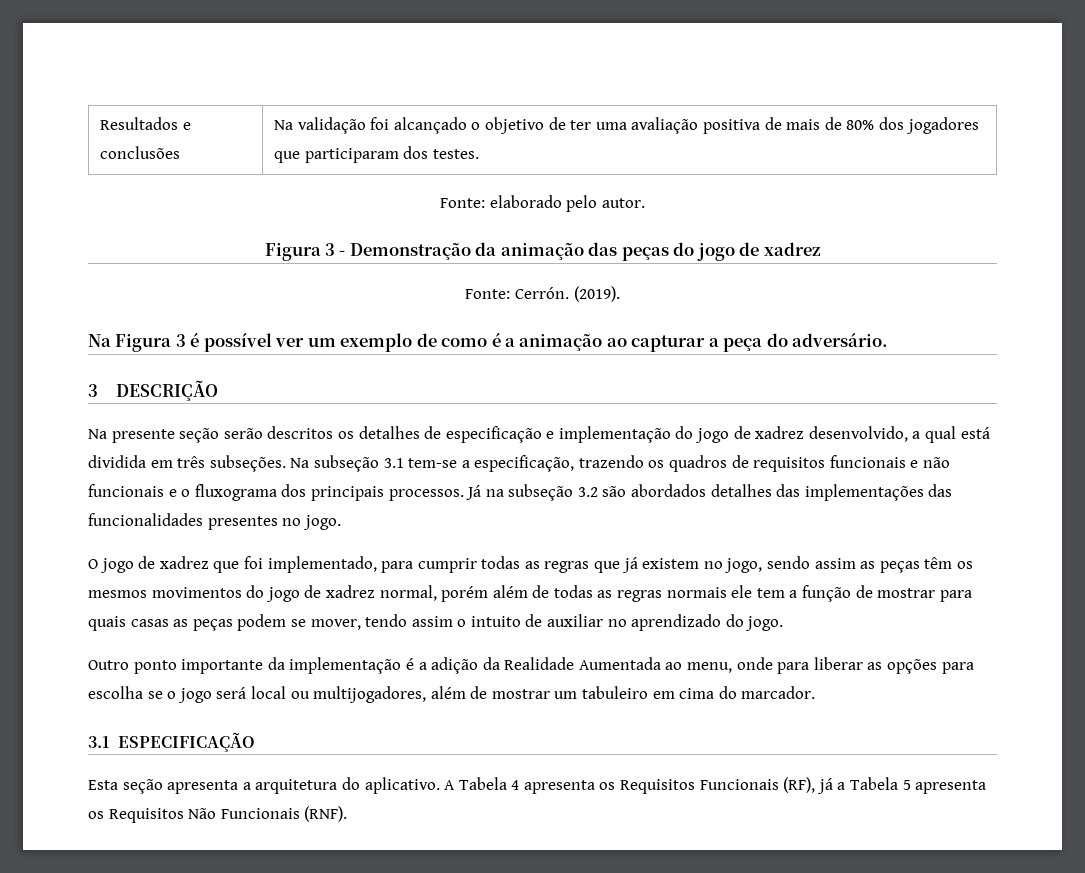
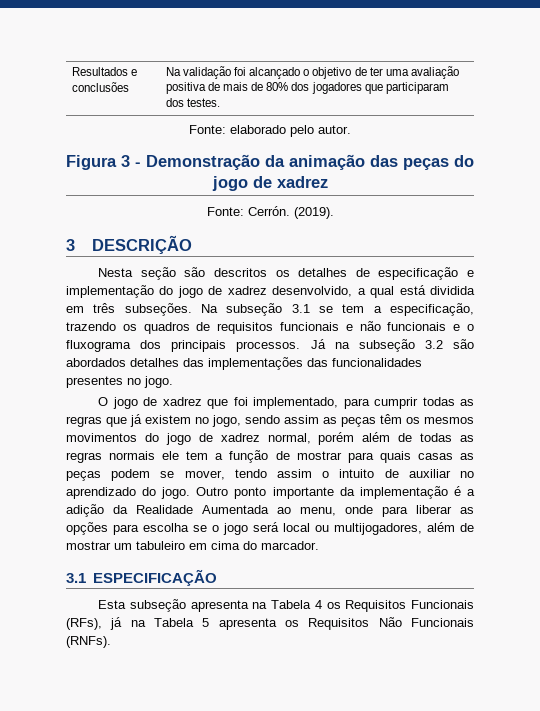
- Na Figura 3 é possível ver um exemplo de como é a animação ao capturar a peça do adversário.
  3 DESCRIÇÃO
- Na presente seção serão descritos os detalhes de especificação e implementação do jogo de xadrez desenvolvido, a qual está dividida em três subseções.
+ Nesta seção são descritos os detalhes de especificação e implementação do jogo de xadrez desenvolvido, a qual está dividida em três subseções.
- Na subseção 3.1 tem-se a especificação, trazendo os quadros de requisitos funcionais e não funcionais e o fluxograma dos principais processos.
+ Na subseção 3.1 se tem a especificação, trazendo os quadros de requisitos funcionais e não funcionais e o fluxograma dos principais processos.
- O jogo de xadrez que foi implementado, para cumprir todas as regras que já existem no jogo, sendo assim as peças têm os mesmos movimentos do jogo de xadrez normal, porém além de todas as regras normais ele tem a função de mostrar para quais casas as peças podem se mover, tendo assim o intuito de auxiliar no aprendizado do jogo.
- Outro ponto importante da implementação é a adição da Realidade Aumentada ao menu, onde para liberar as opções para escolha se o jogo será local ou multijogadores, além de mostrar um tabuleiro em cima do marcador.
+ O jogo de xadrez que foi implementado, para cumprir todas as regras que já existem no jogo, sendo assim as peças têm os mesmos movimentos do jogo de xadrez normal, porém além de todas as regras normais ele tem a função de mostrar para quais casas as peças podem se mover, tendo assim o intuito de auxiliar no aprendizado do jogo. Outro ponto importante da implementação é a adição da Realidade Aumentada ao menu, onde para liberar as opções para escolha se o jogo será local ou multijogadores, além de mostrar um tabuleiro em cima do marcador.
- Esta seção apresenta a arquitetura do aplicativo. A Tabela 4 apresenta os Requisitos Funcionais (RF), já a Tabela 5 apresenta os Requisitos Não Funcionais (RNF).
+ Esta subseção apresenta na Tabela 4 os Requisitos Funcionais (RFs), já na Tabela 5 apresenta os Requisitos Não Funcionais (RNFs).

